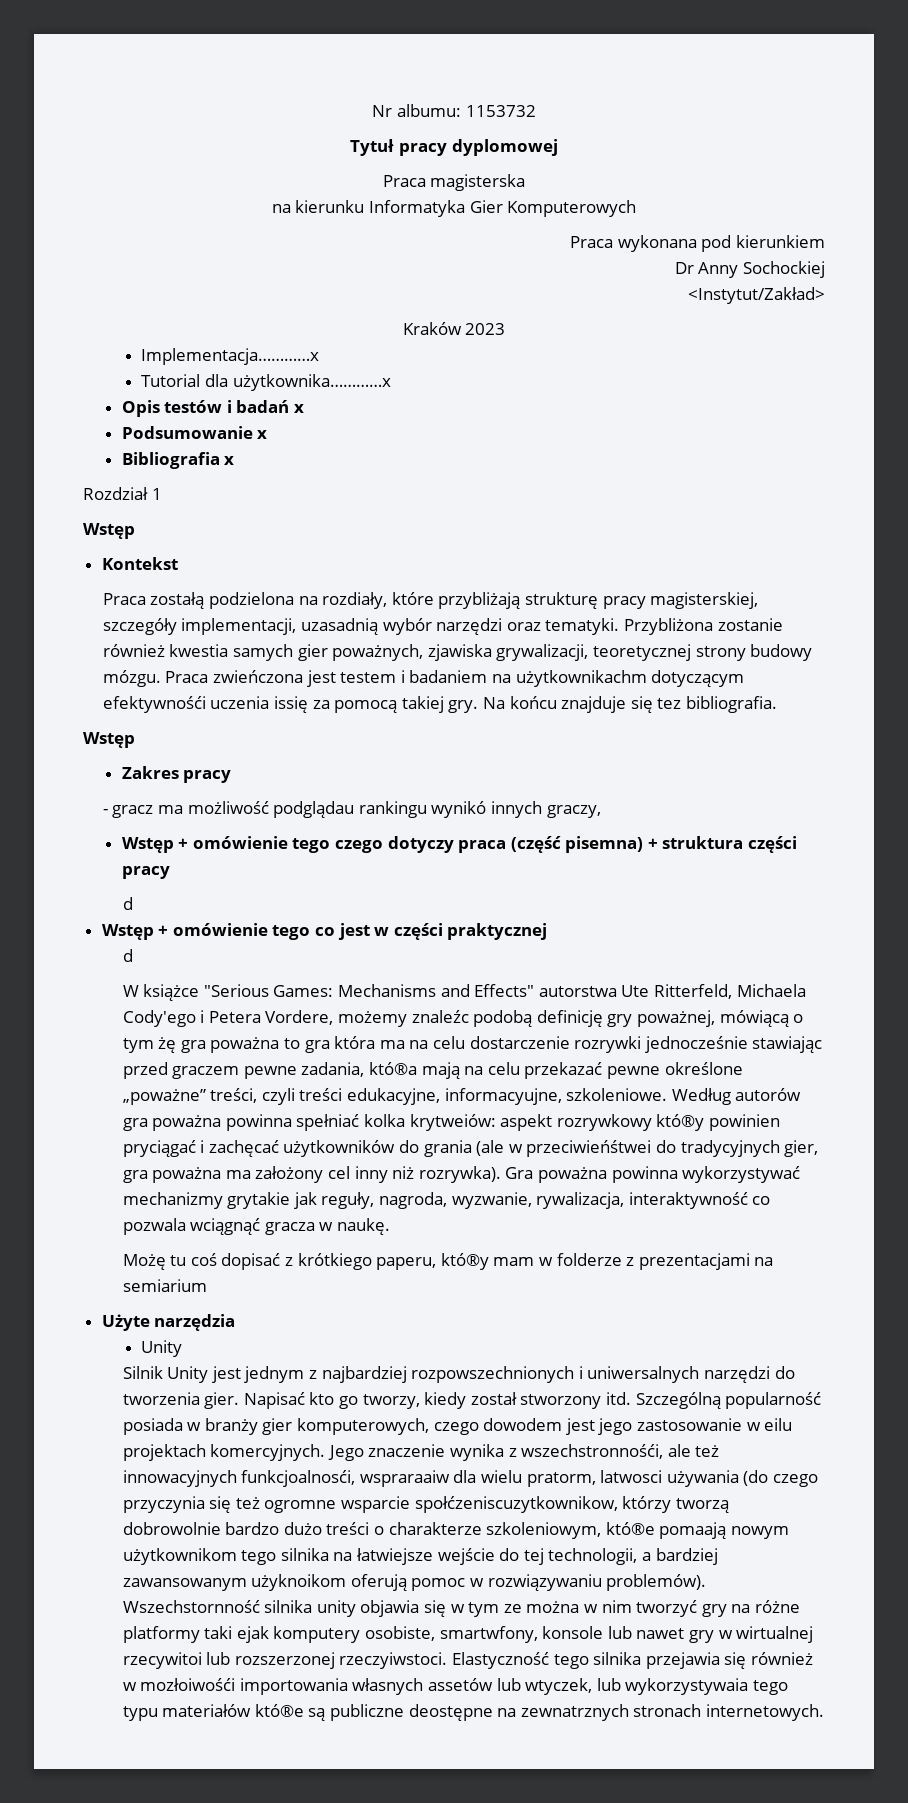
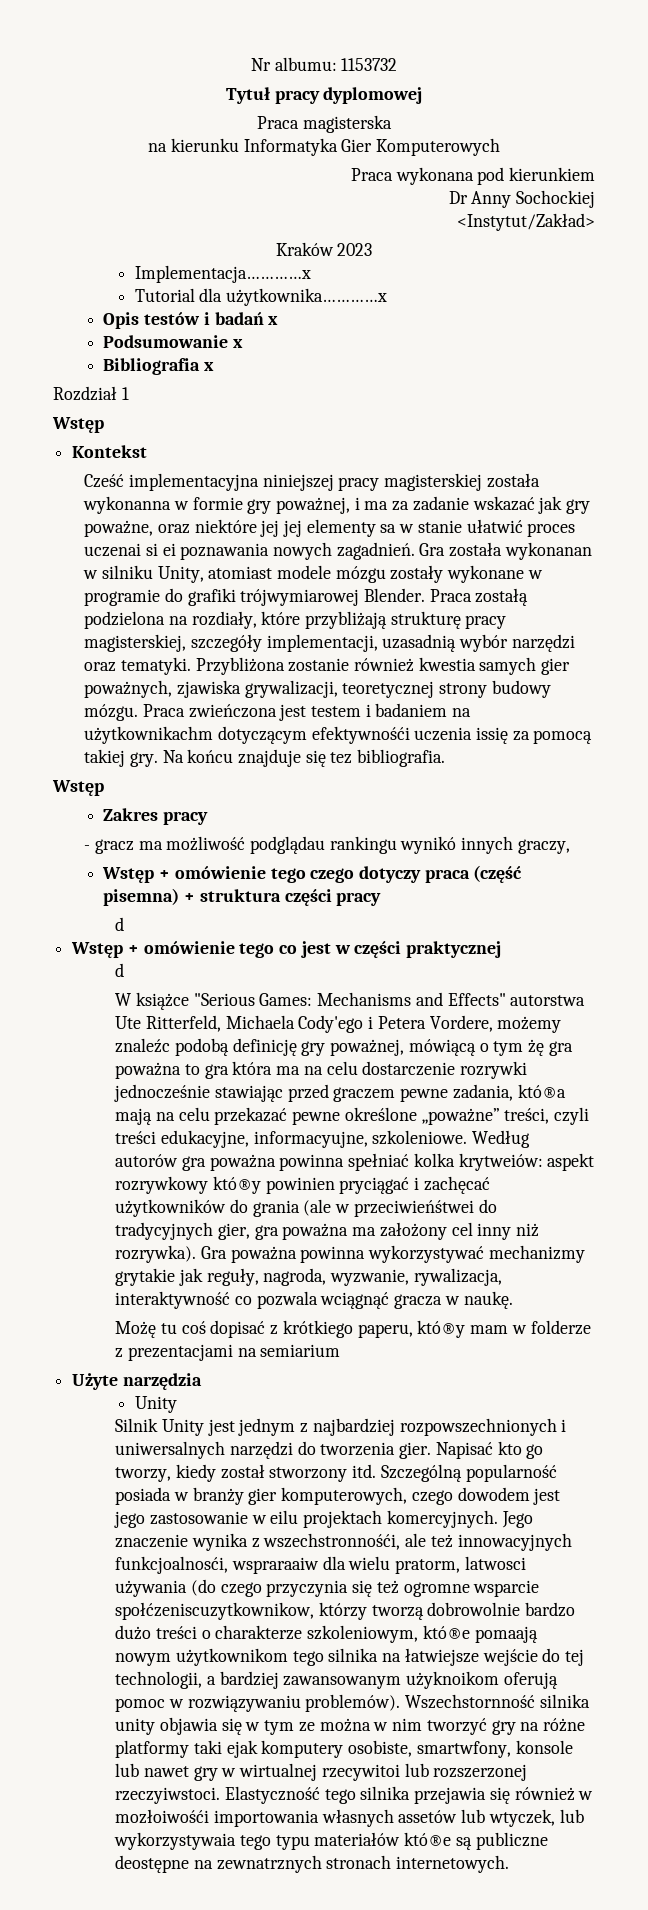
+ Cześć implementacyjna niniejszej pracy magisterskiej została wykonanna w formie gry poważnej, i ma za zadanie wskazać jak gry poważne, oraz niektóre jej jej elementy sa w stanie ułatwić proces uczenai si ei poznawania nowych zagadnień. Gra została wykonanan w silniku Unity, atomiast modele mózgu zostały wykonane w programie do grafiki trójwymiarowej Blender.

